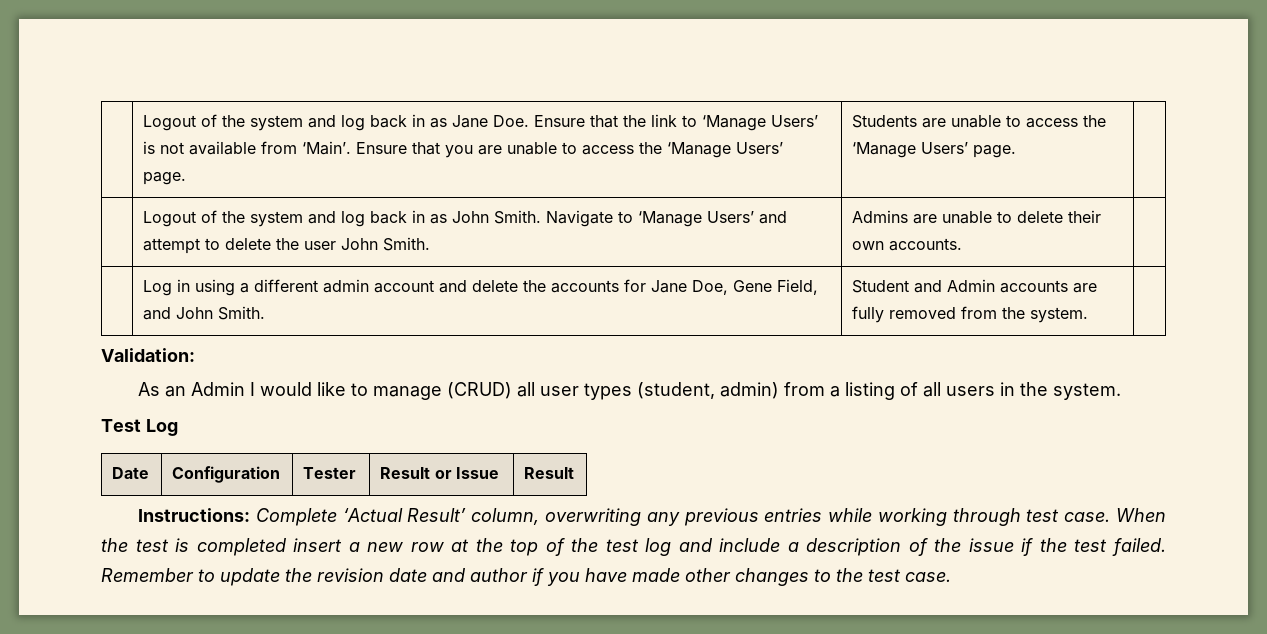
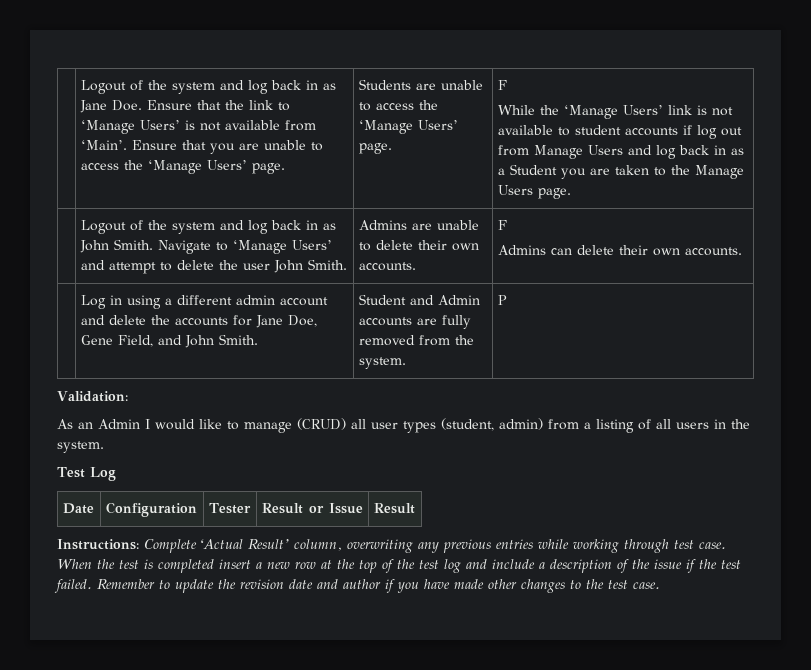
- Students are unable to access the ‘Manage Users’ page.
+ Students are unable to access the ‘Manage Users’ page. | F
+ While the ‘Manage Users’ link is not available to student accounts if log out from Manage Users and log back in as a Student you are taken to the Manage Users page.
- | Logout of the system and log back in as John Smith. Navigate to ‘Manage Users’ and attempt to delete the user John Smith. | Admins are unable to delete their own accounts. |
+ | Logout of the system and log back in as John Smith. Navigate to ‘Manage Users’ and attempt to delete the user John Smith. | Admins are unable to delete their own accounts. | F
+ Admins can delete their own accounts.
- | Log in using a different admin account and delete the accounts for Jane Doe, Gene Field, and John Smith. | Student and Admin accounts are fully removed from the system. |
+ | Log in using a different admin account and delete the accounts for Jane Doe, Gene Field, and John Smith. | Student and Admin accounts are fully removed from the system. | P

